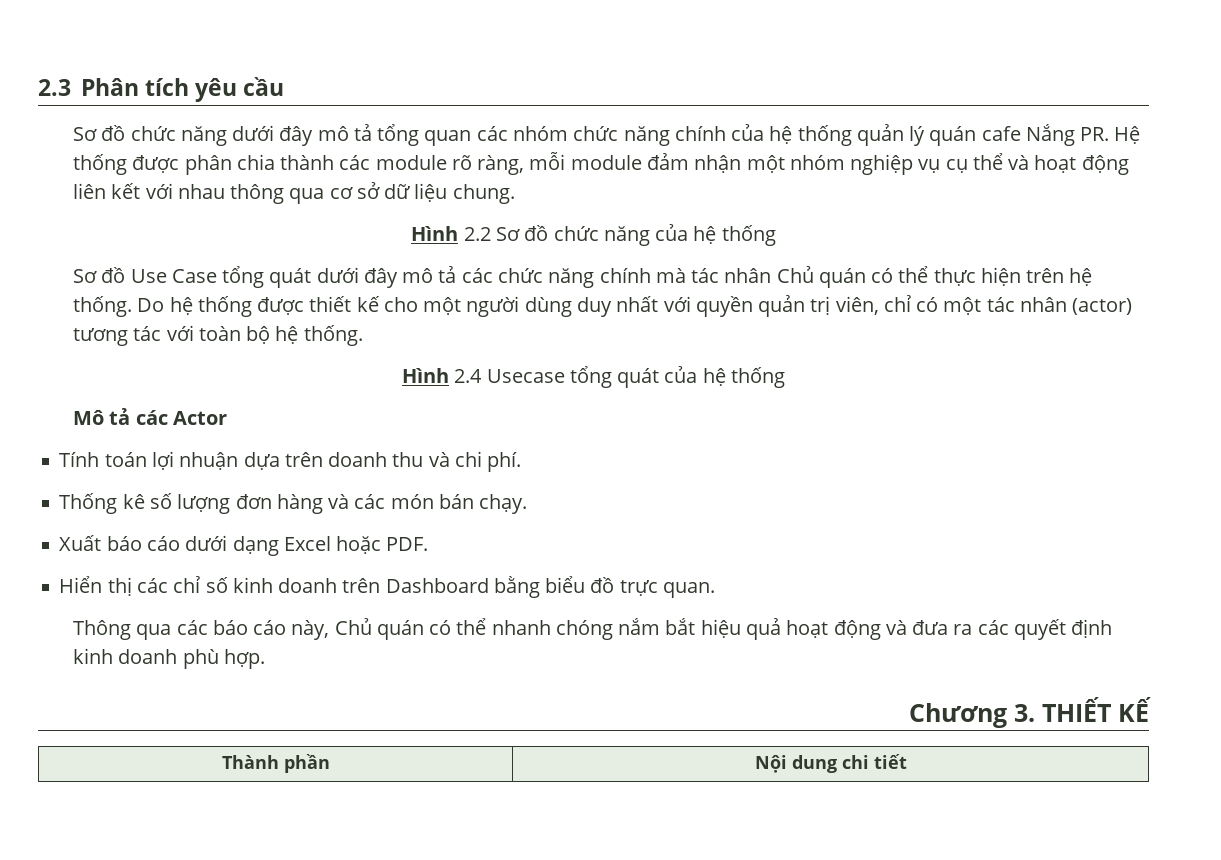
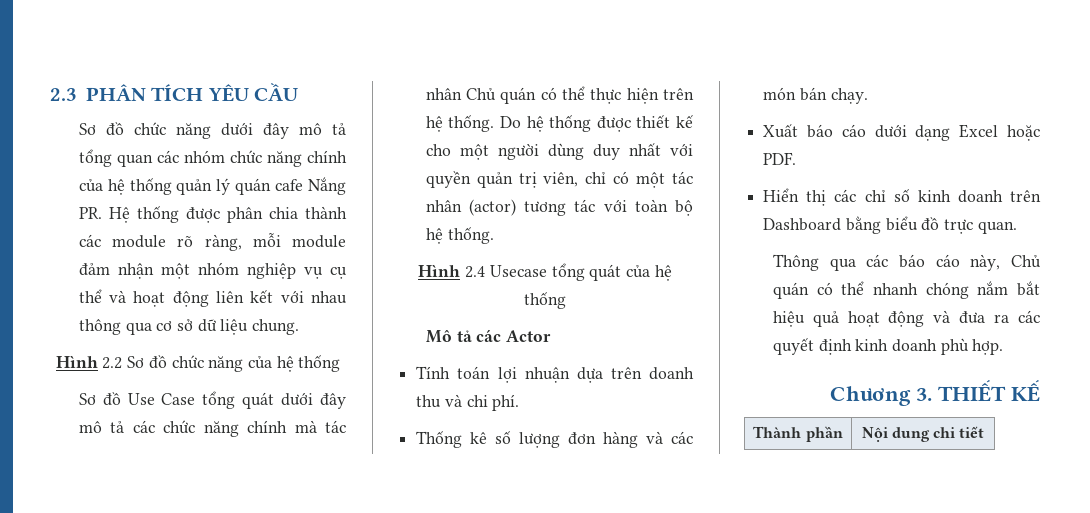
- 2.3 Phân tích yêu cầu
+ 2.3 PHÂN TÍCH YÊU CẦU

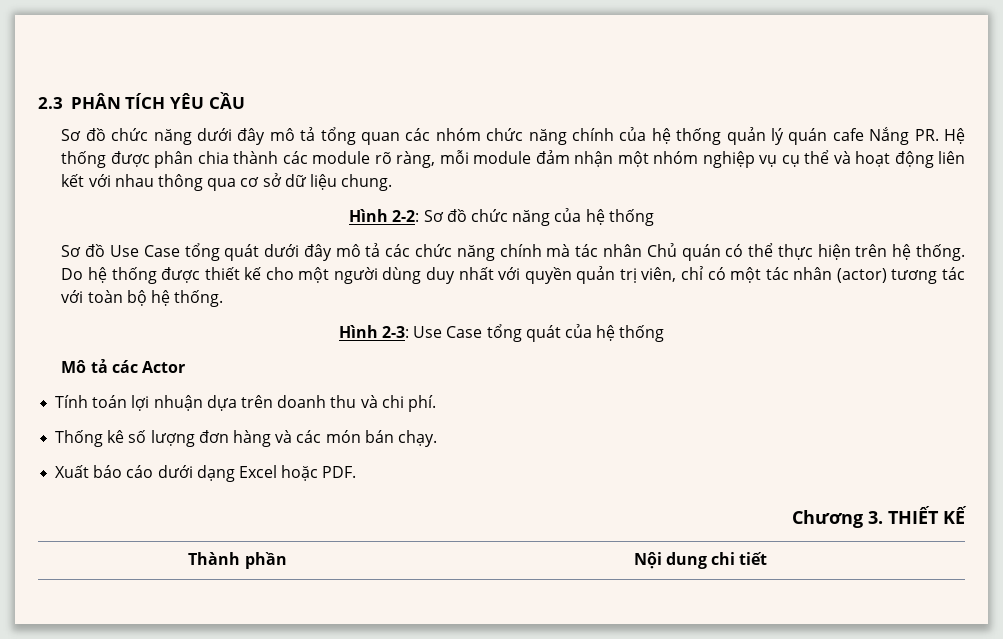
- Hình 2.2 Sơ đồ chức năng của hệ thống
+ Hình 2-2: Sơ đồ chức năng của hệ thống
- Hình 2.4 Usecase tổng quát của hệ thống
+ Hình 2-3: Use Case tổng quát của hệ thống
- Hiển thị các chỉ số kinh doanh trên Dashboard bằng biểu đồ trực quan.
- Thông qua các báo cáo này, Chủ quán có thể nhanh chóng nắm bắt hiệu quả hoạt động và đưa ra các quyết định kinh doanh phù hợp.

